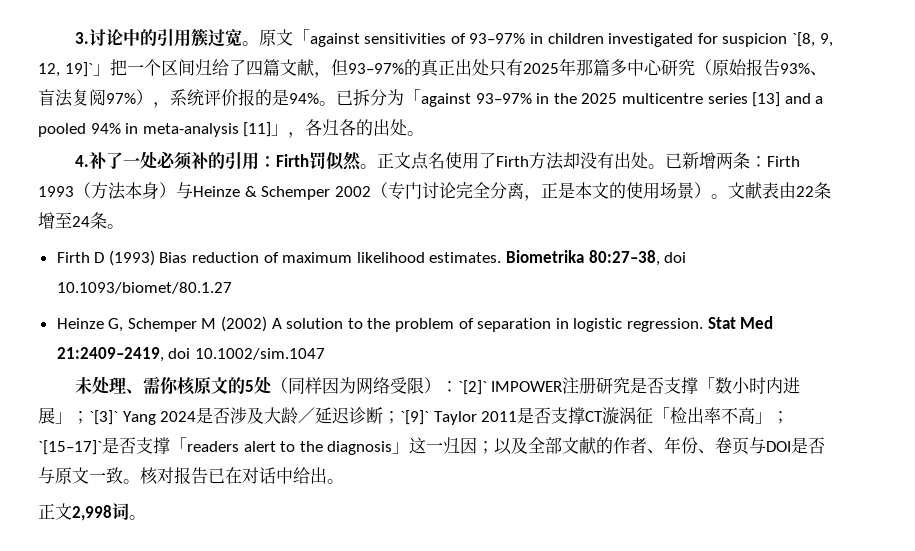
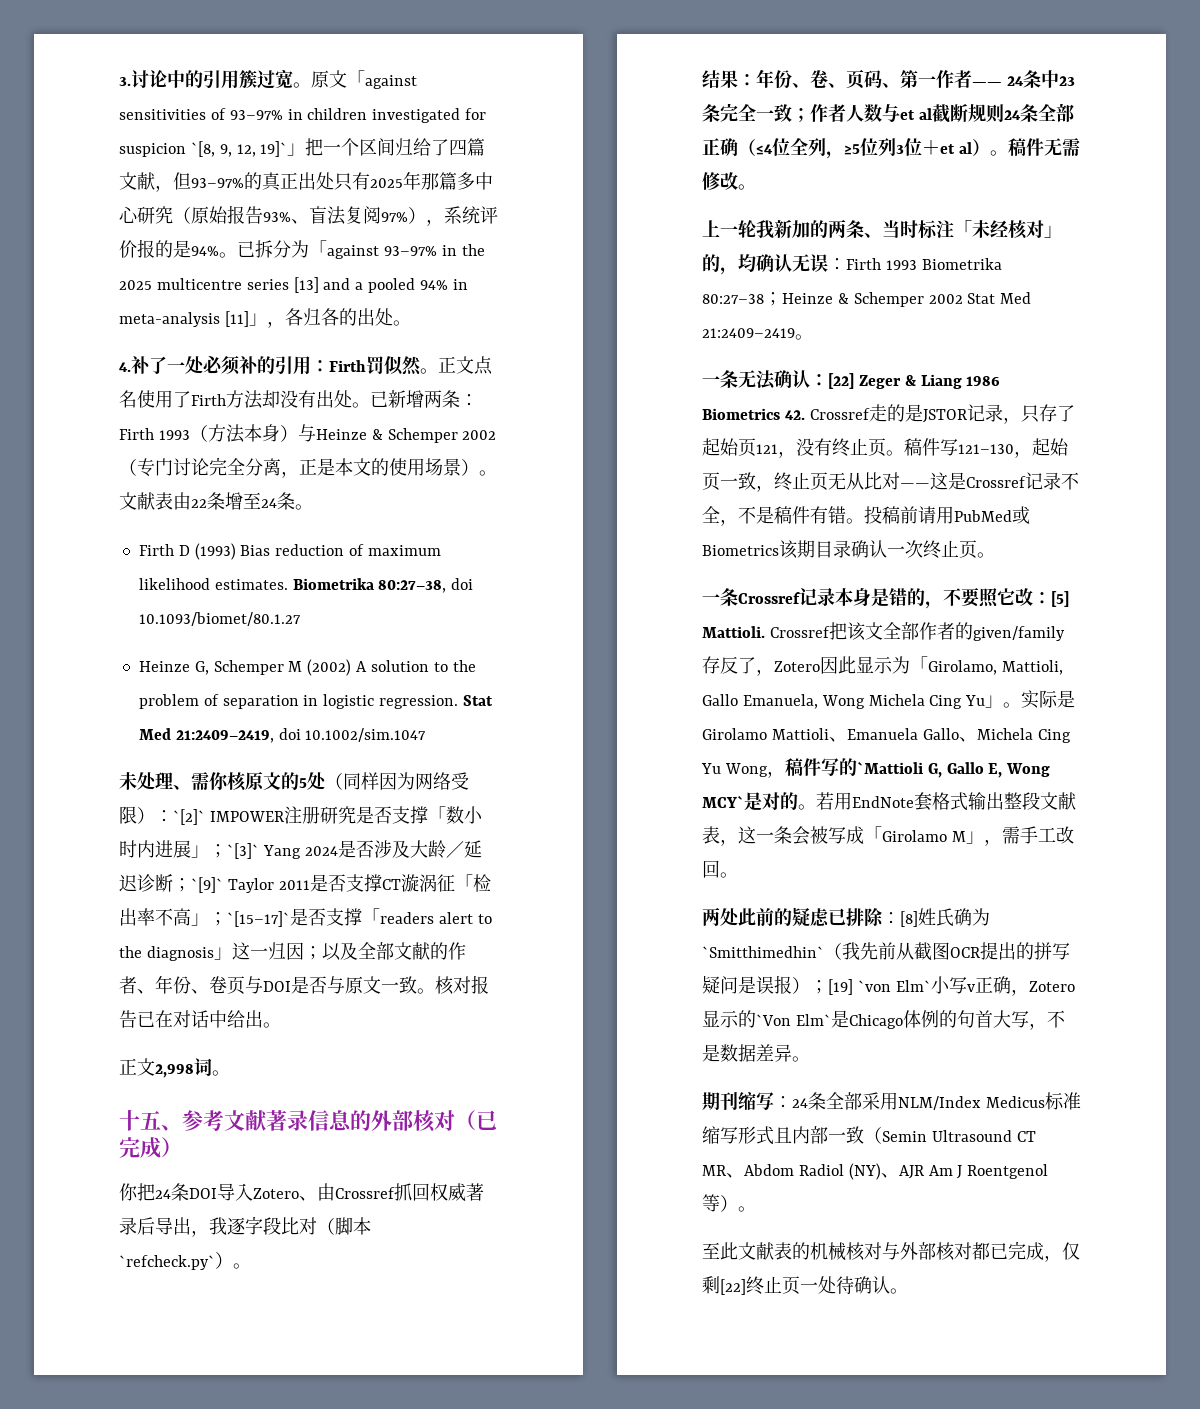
+ 十五、参考文献著录信息的外部核对（已完成）
+ 你把24条DOI导入Zotero、由Crossref抓回权威著录后导出，我逐字段比对（脚本`refcheck.py`）。
+ 结果：年份、卷、页码、第一作者—— 24条中23条完全一致；作者人数与et al截断规则24条全部正确（≤4位全列，≥5位列3位＋et al）。稿件无需修改。
+ 上一轮我新加的两条、当时标注「未经核对」的，均确认无误：Firth 1993 Biometrika 80:27–38；Heinze & Schemper 2002 Stat Med 21:2409–2419。
+ 一条无法确认：[22] Zeger & Liang 1986 Biometrics 42. Crossref走的是JSTOR记录，只存了起始页121，没有终止页。稿件写121–130，起始页一致，终止页无从比对——这是Crossref记录不全，不是稿件有错。投稿前请用PubMed或Biometrics该期目录确认一次终止页。
+ 一条Crossref记录本身是错的，不要照它改：[5] Mattioli. Crossref把该文全部作者的given/family存反了，Zotero因此显示为「Girolamo, Mattioli, Gallo Emanuela, Wong Michela Cing Yu」。实际是Girolamo Mattioli、Emanuela Gallo、Michela Cing Yu Wong，稿件写的`Mattioli G, Gallo E, Wong MCY`是对的。若用EndNote套格式输出整段文献表，这一条会被写成「Girolamo M」，需手工改回。
+ 两处此前的疑虑已排除：[8]姓氏确为`Smitthimedhin`（我先前从截图OCR提出的拼写疑问是误报）；[19] `von Elm`小写v正确，Zotero显示的`Von Elm`是Chicago体例的句首大写，不是数据差异。
+ 期刊缩写：24条全部采用NLM/Index Medicus标准缩写形式且内部一致（Semin Ultrasound CT MR、Abdom Radiol (NY)、AJR Am J Roentgenol等）。
+ 至此文献表的机械核对与外部核对都已完成，仅剩[22]终止页一处待确认。

